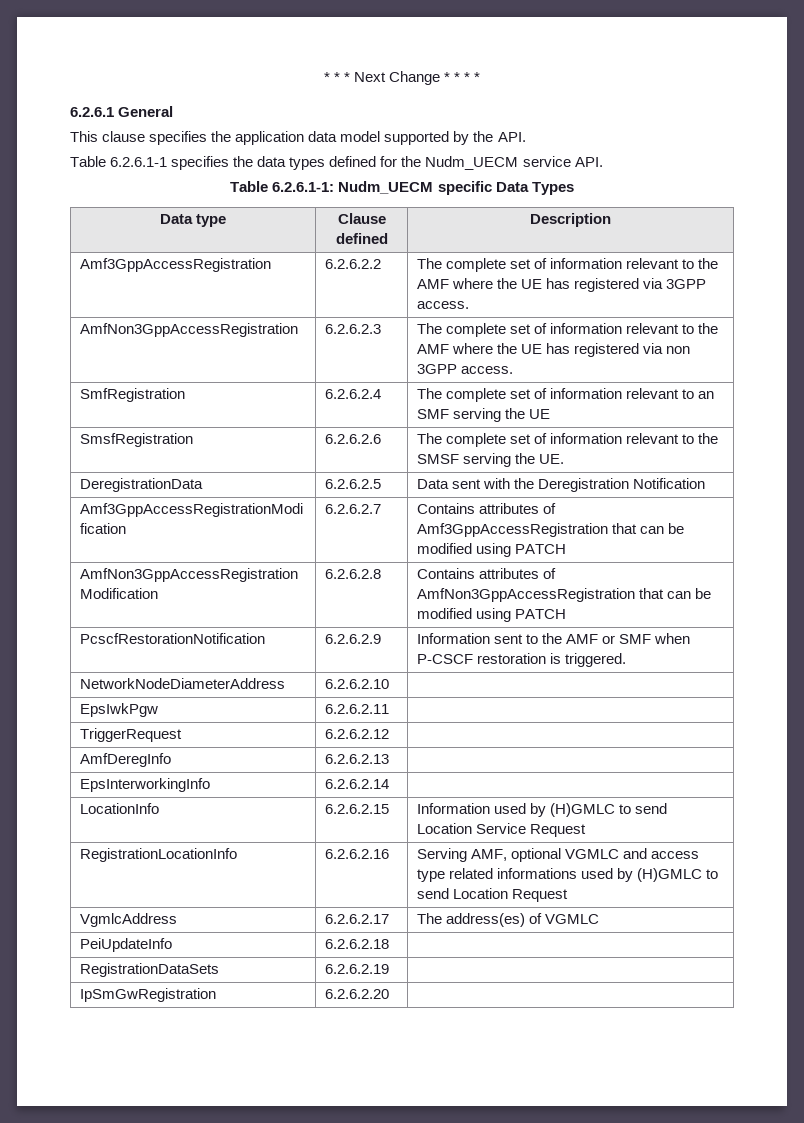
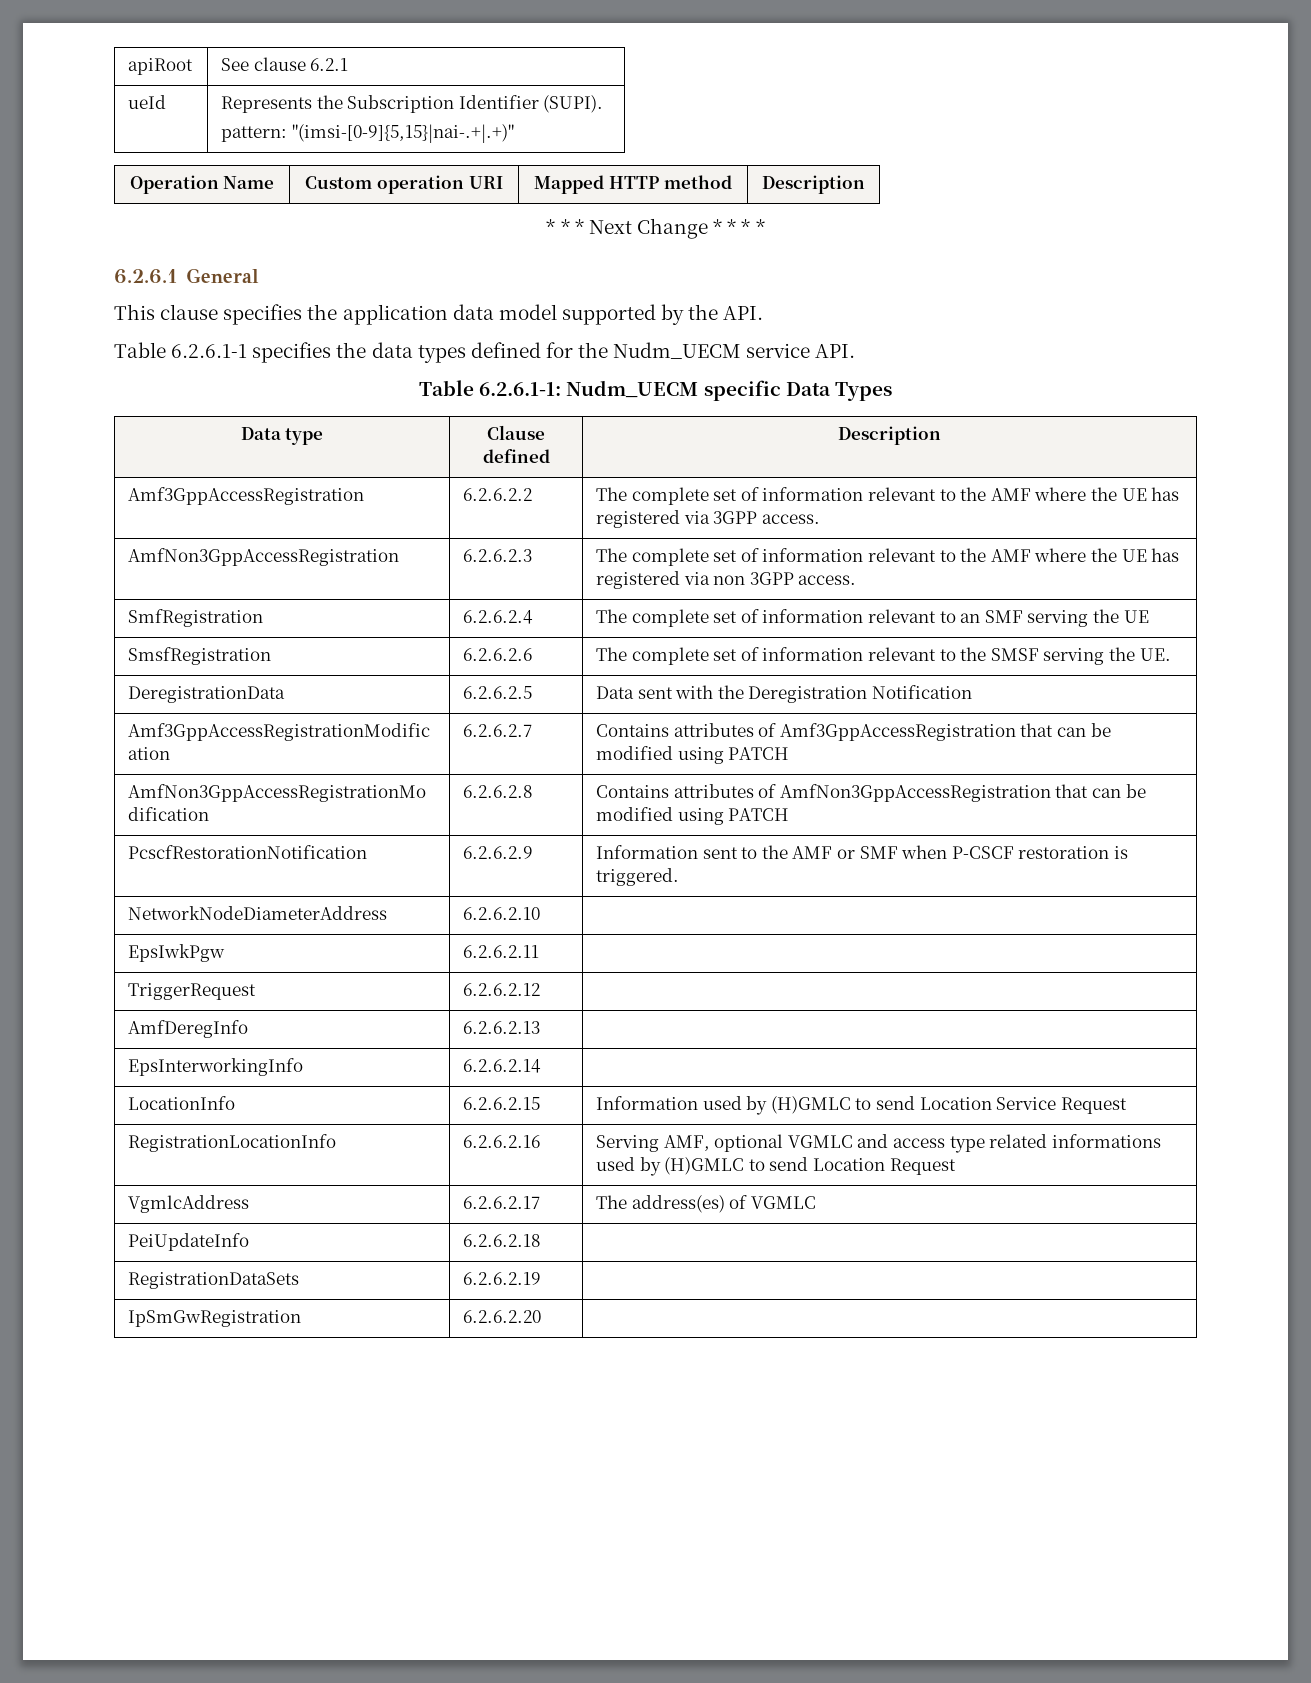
+ apiRoot | See clause 6.2.1
+ ueId | Represents the Subscription Identifier (SUPI).
+ pattern: "(imsi-[0-9]{5,15}|nai-.+|.+)"
+ Operation Name | Custom operation URI | Mapped HTTP method | Description

